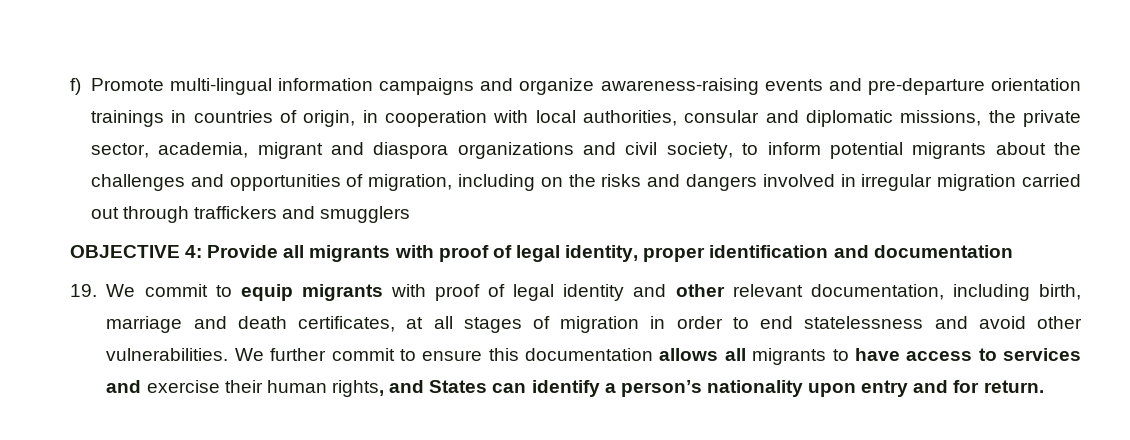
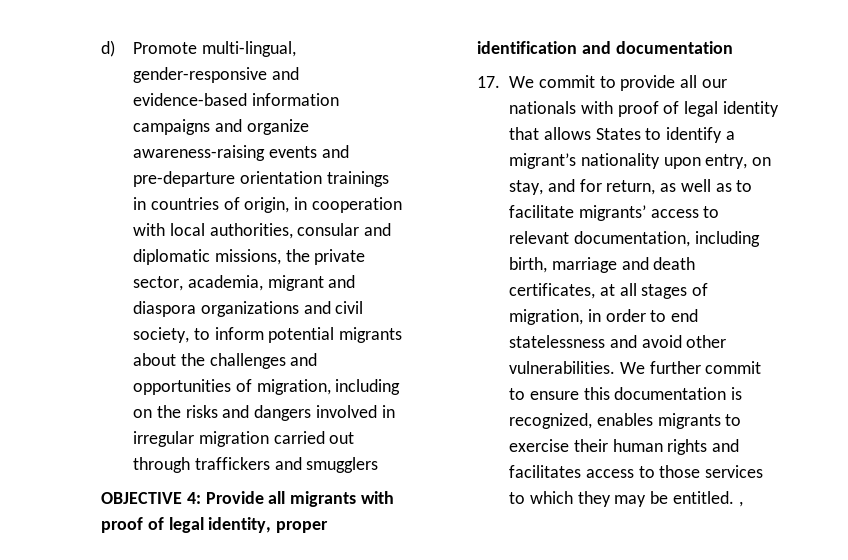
- f) Promote multi-lingual information campaigns and organize awareness-raising events and pre-departure orientation trainings in countries of origin, in cooperation with local authorities, consular and diplomatic missions, the private sector, academia, migrant and diaspora organizations and civil society, to inform potential migrants about the challenges and opportunities of migration, including on the risks and dangers involved in irregular migration carried out through traffickers and smugglers
+ d) Promote multi-lingual, gender-responsive and evidence-based information campaigns and organize awareness-raising events and pre-departure orientation trainings in countries of origin, in cooperation with local authorities, consular and diplomatic missions, the private sector, academia, migrant and diaspora organizations and civil society, to inform potential migrants about the challenges and opportunities of migration, including on the risks and dangers involved in irregular migration carried out through traffickers and smugglers
- 19. We commit to equip migrants with proof of legal identity and other relevant documentation, including birth, marriage and death certificates, at all stages of migration in order to end statelessness and avoid other vulnerabilities.
+ 17. We commit to provide all our nationals with proof of legal identity that allows States to identify a migrant’s nationality upon entry, on stay, and for return, as well as to facilitate migrants’ access to relevant documentation, including birth, marriage and death certificates, at all stages of migration, in order to end statelessness and avoid other vulnerabilities.
- We further commit to ensure this documentation allows all migrants to have access to services and exercise their human rights, and States can identify a person’s nationality upon entry and for return.
+ We further commit to ensure this documentation is recognized, enables migrants to exercise their human rights and facilitates access to those services to which they may be entitled. ,

